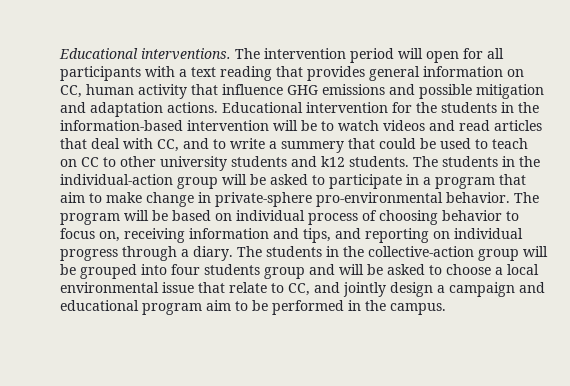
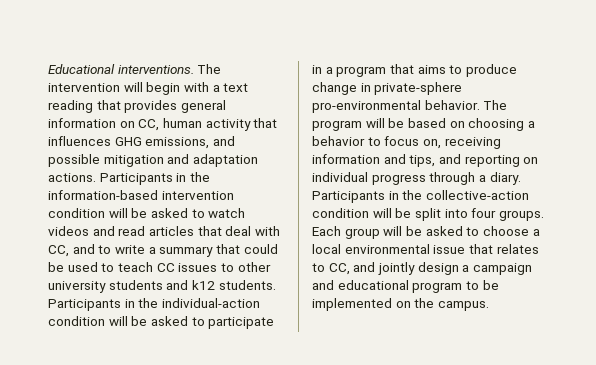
- The intervention period will open for all participants with a text reading that provides general information on CC, human activity that influence GHG emissions and possible mitigation and adaptation actions.
+ The intervention will begin with a text reading that provides general information on CC, human activity that influences GHG emissions, and possible mitigation and adaptation actions.
- Educational intervention for the students in the information-based intervention will be to watch videos and read articles that deal with CC, and to write a summery that could be used to teach on CC to other university students and k12 students.
+ Participants in the information-based intervention condition will be asked to watch videos and read articles that deal with CC, and to write a summary that could be used to teach CC issues to other university students and k12 students.
- The students in the individual-action group will be asked to participate in a program that aim to make change in private-sphere pro-environmental behavior.
+ Participants in the individual-action condition will be asked to participate in a program that aims to produce change in private-sphere pro-environmental behavior.
- The program will be based on individual process of choosing behavior to focus on, receiving information and tips, and reporting on individual progress through a diary.
+ The program will be based on choosing a behavior to focus on, receiving information and tips, and reporting on individual progress through a diary.
- The students in the collective-action group will be grouped into four students group and will be asked to choose a local environmental issue that relate to CC, and jointly design a campaign and educational program aim to be performed in the campus.
+ Participants in the collective-action condition will be split into four groups. Each group will be asked to choose a local environmental issue that relates to CC, and jointly design a campaign and educational program to be implemented on the campus.

